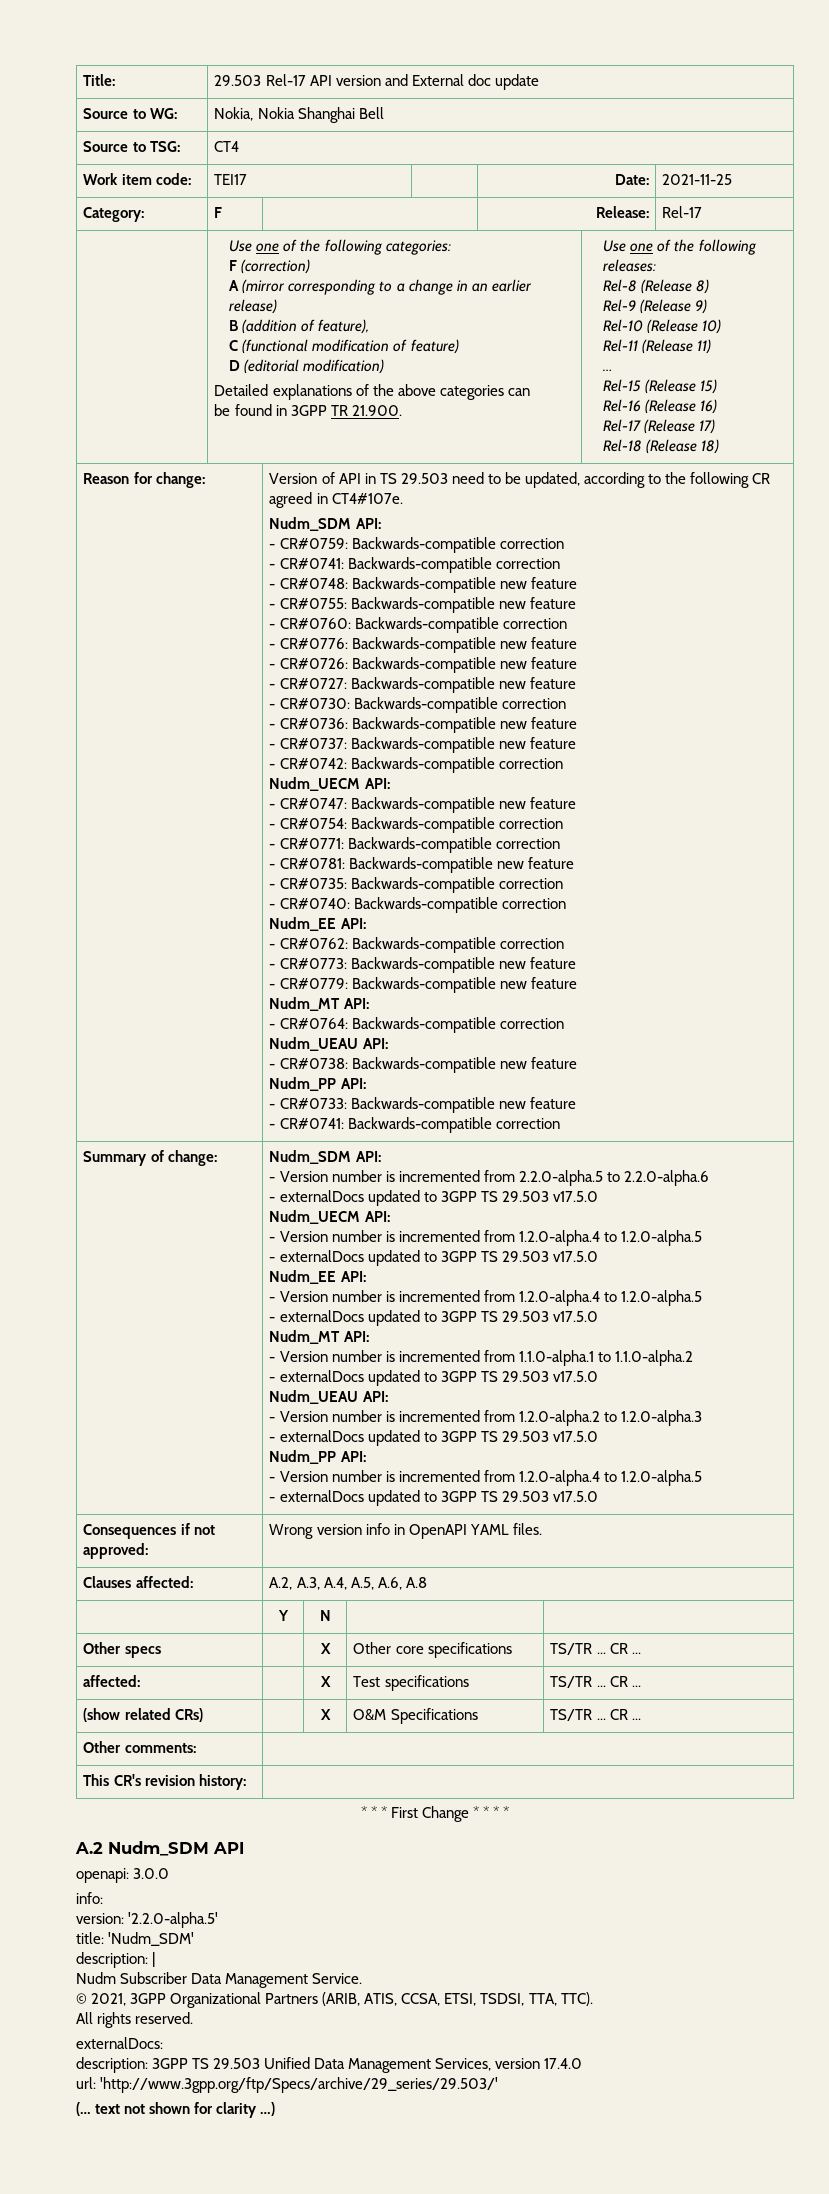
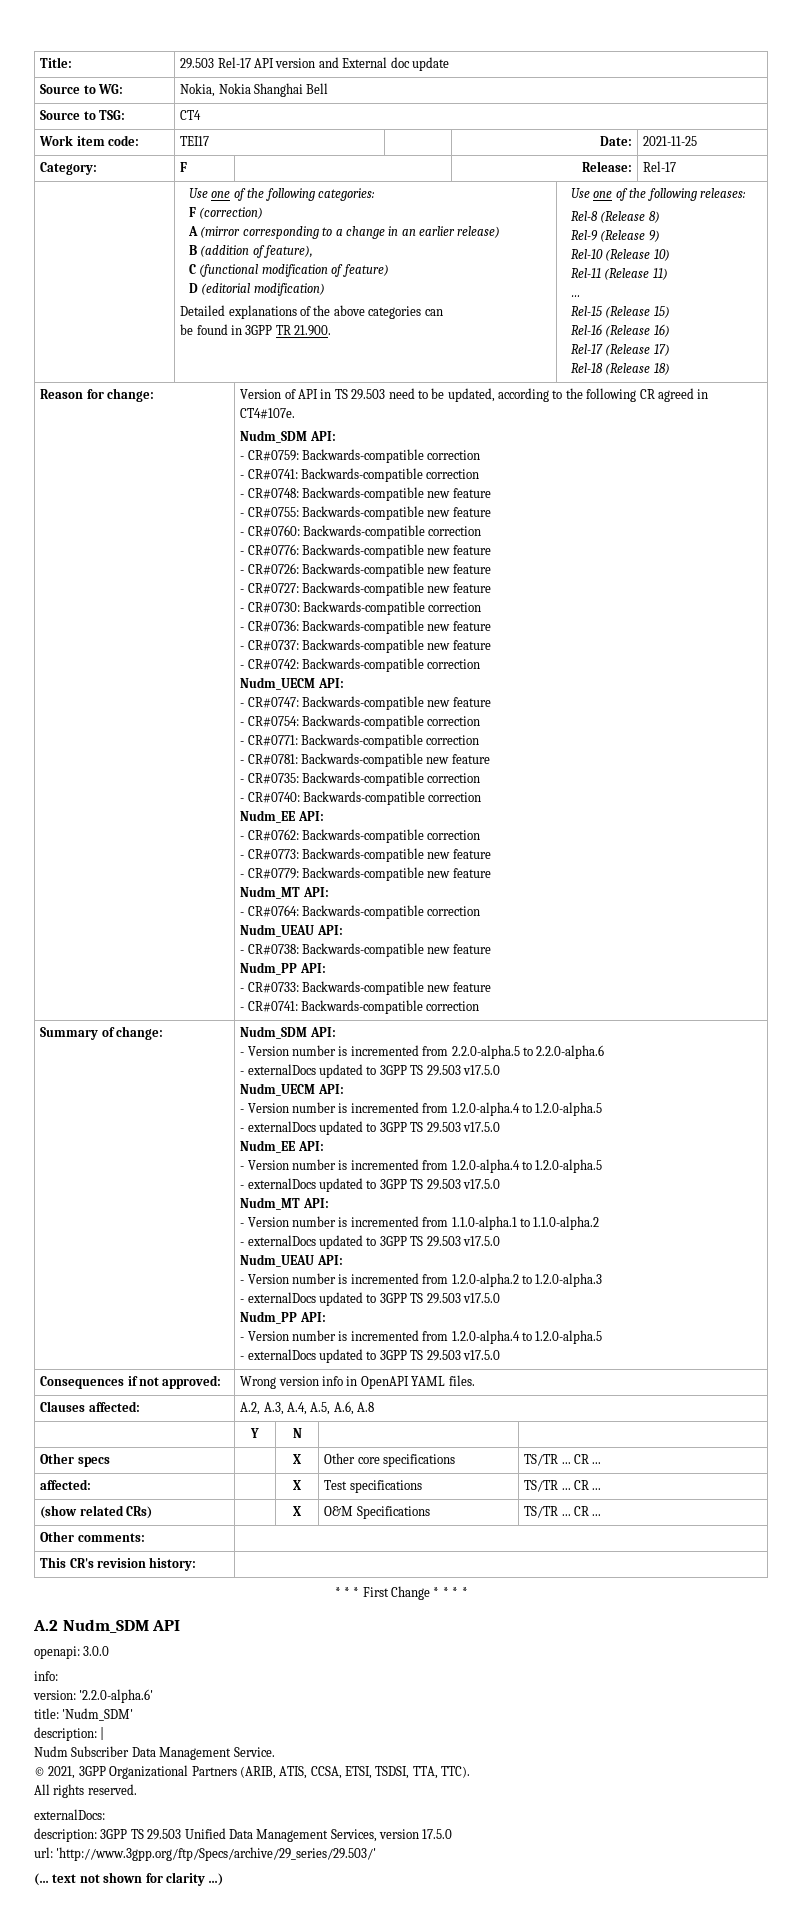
- version: '2.2.0-alpha.5'
+ version: '2.2.0-alpha.6'
- description: 3GPP TS 29.503 Unified Data Management Services, version 17.4.0
+ description: 3GPP TS 29.503 Unified Data Management Services, version 17.5.0

